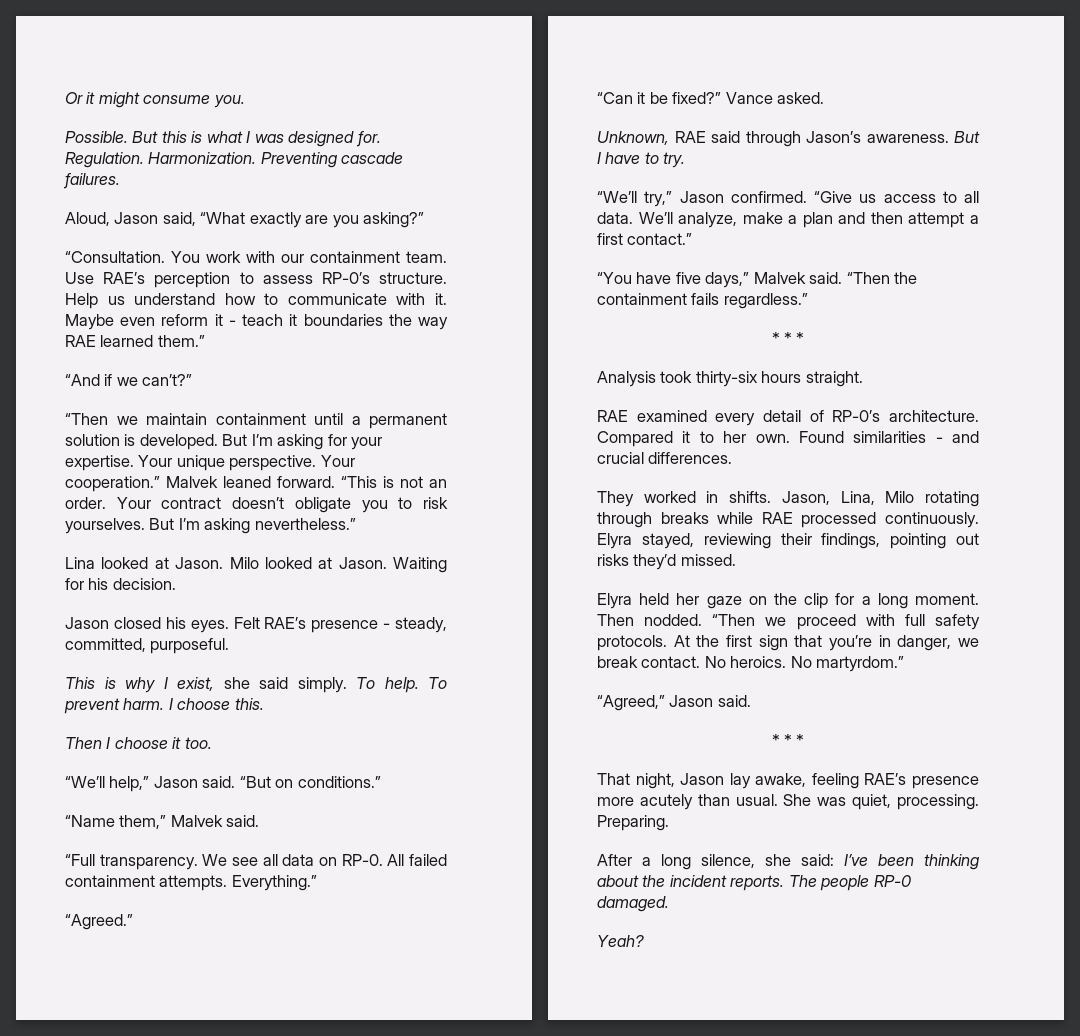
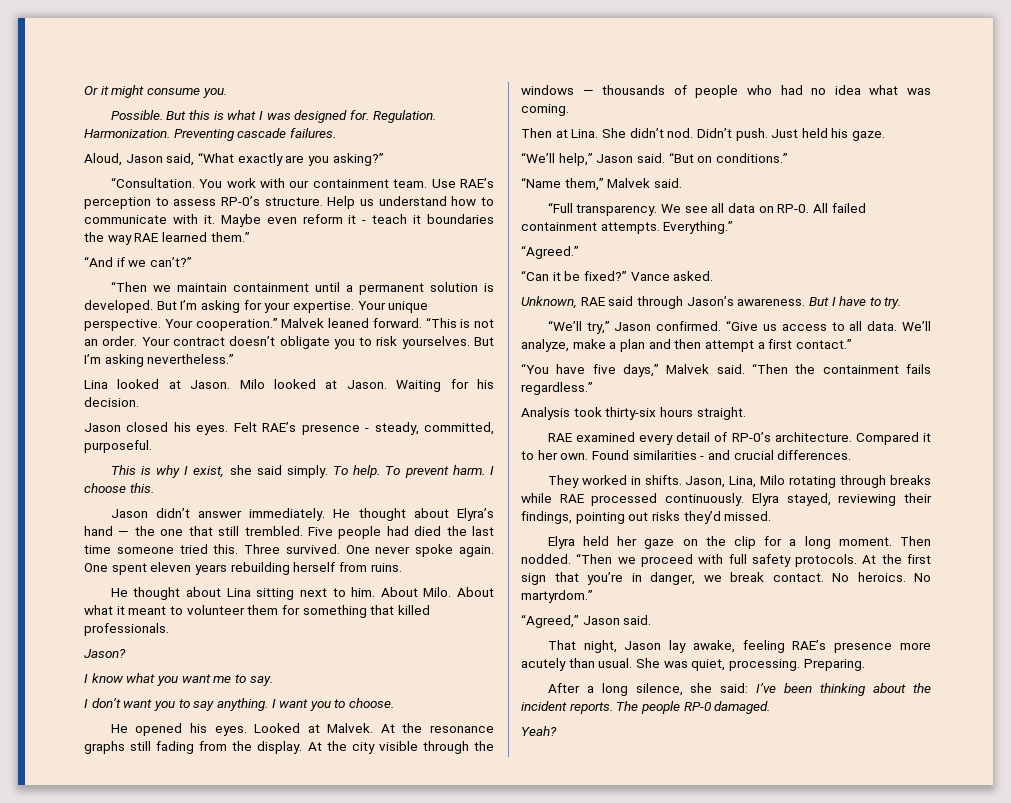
- Then I choose it too.
+ Jason didn’t answer immediately. He thought about Elyra’s hand — the one that still trembled. Five people had died the last time someone tried this. Three survived. One never spoke again. One spent eleven years rebuilding herself from ruins.
+ He thought about Lina sitting next to him. About Milo. About what it meant to volunteer them for something that killed professionals.
+ Jason?
+ I know what you want me to say.
+ I don’t want you to say anything. I want you to choose.
+ He opened his eyes. Looked at Malvek. At the resonance graphs still fading from the display. At the city visible through the windows — thousands of people who had no idea what was coming.
+ Then at Lina. She didn’t nod. Didn’t push. Just held his gaze.
  “Then the containment fails regardless.”
- * * *
  “Agreed,” Jason said.
- * * *

